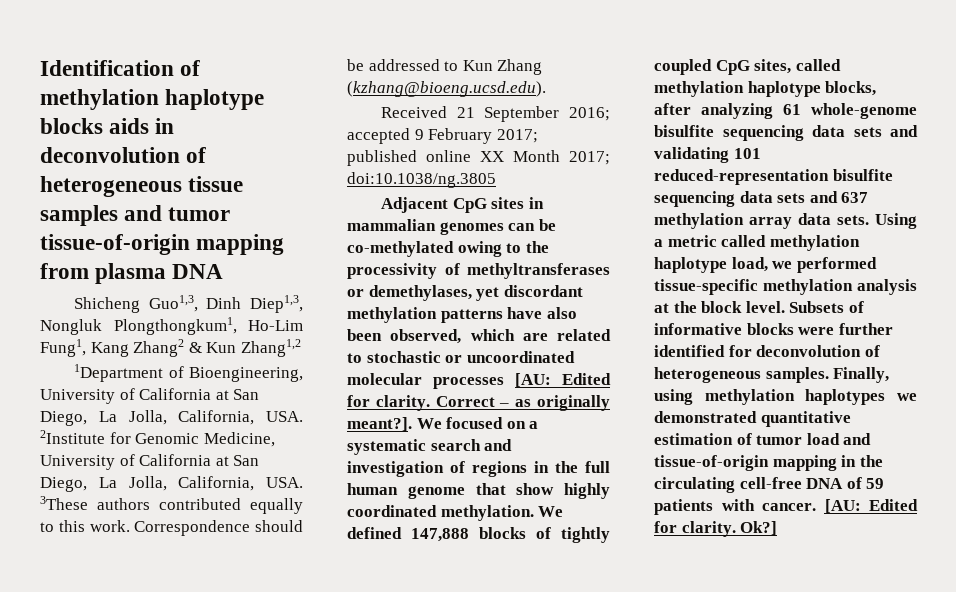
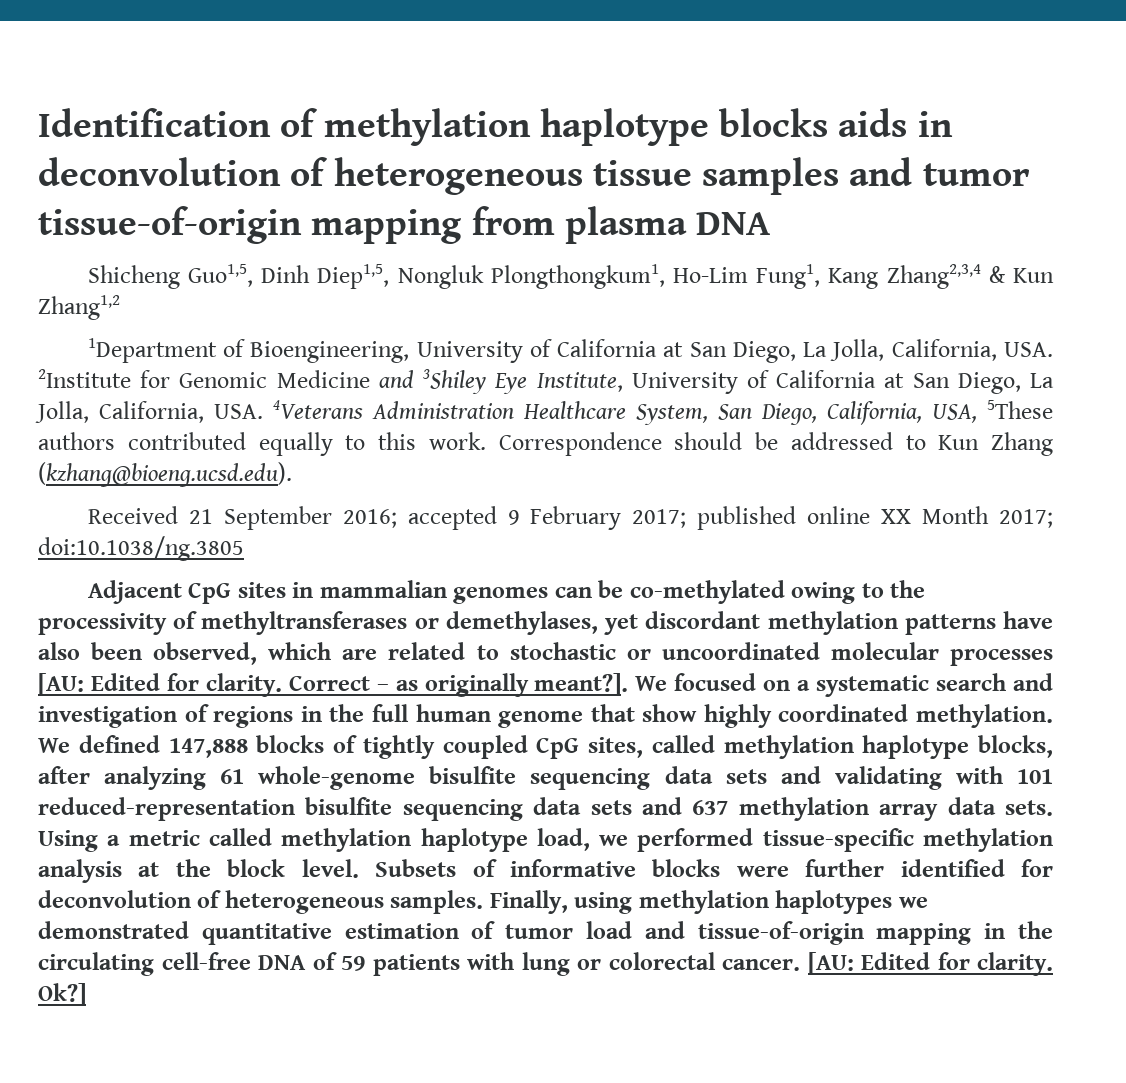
- Shicheng Guo1,3, Dinh Diep1,3, Nongluk Plongthongkum1, Ho-Lim Fung1, Kang Zhang2 & Kun Zhang1,2
+ Shicheng Guo1,5, Dinh Diep1,5, Nongluk Plongthongkum1, Ho-Lim Fung1, Kang Zhang2,3,4 & Kun Zhang1,2
- 1Department of Bioengineering, University of California at San Diego, La Jolla, California, USA. 2Institute for Genomic Medicine, University of California at San Diego, La Jolla, California, USA. 3These authors contributed equally to this work.
+ 1Department of Bioengineering, University of California at San Diego, La Jolla, California, USA. 2Institute for Genomic Medicine and 3Shiley Eye Institute, University of California at San Diego, La Jolla, California, USA. 4Veterans Administration Healthcare System, San Diego, California, USA, 5These authors contributed equally to this work.
- We defined 147,888 blocks of tightly coupled CpG sites, called methylation haplotype blocks, after analyzing 61 whole-genome bisulfite sequencing data sets and validating 101 reduced-representation bisulfite sequencing data sets and 637 methylation array data sets.
+ We defined 147,888 blocks of tightly coupled CpG sites, called methylation haplotype blocks, after analyzing 61 whole-genome bisulfite sequencing data sets and validating with 101 reduced-representation bisulfite sequencing data sets and 637 methylation array data sets.
- Finally, using methylation haplotypes we demonstrated quantitative estimation of tumor load and tissue-of-origin mapping in the circulating cell-free DNA of 59 patients with cancer.
+ Finally, using methylation haplotypes we demonstrated quantitative estimation of tumor load and tissue-of-origin mapping in the circulating cell-free DNA of 59 patients with lung or colorectal cancer.

